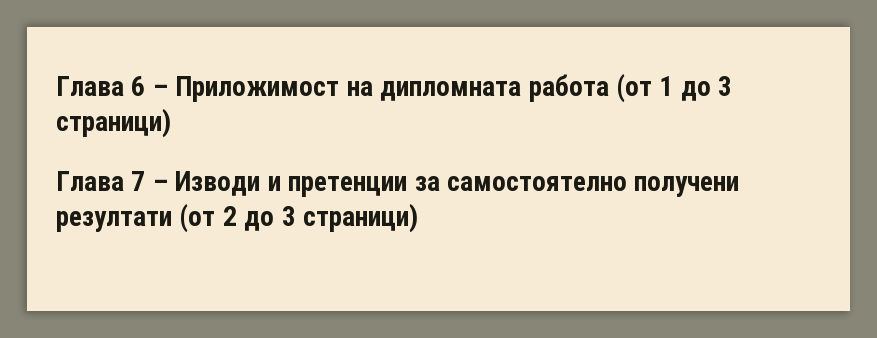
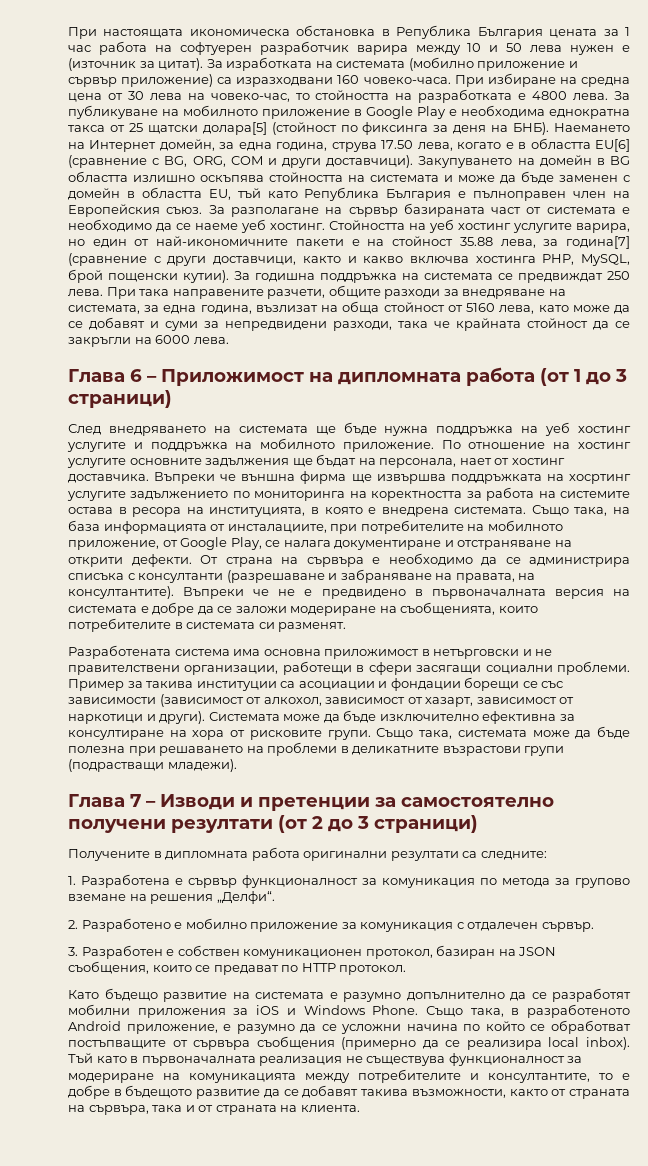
+ При настоящата икономическа обстановка в Република България цената за 1 час работа на софтуерен разработчик варира между 10 и 50 лева нужен е (източник за цитат). За изработката на системата (мобилно приложение и сървър приложение) са изразходвани 160 човеко-часа. При избиране на средна цена от 30 лева на човеко-час, то стойността на разработката е 4800 лева. За публикуване на мобилното приложение в Google Play е необходима еднократна такса от 25 щатски долара[5] (стойност по фиксинга за деня на БНБ). Наемането на Интернет домейн, за една година, струва 17.50 лева, когато е в областта EU[6] (сравнение с BG, ORG, COM и други доставчици). Закупуването на домейн в BG областта излишно оскъпява стойността на системата и може да бъде заменен с домейн в областта EU, тъй като Република България е пълноправен член на Европейския съюз. За разполагане на сървър базираната част от системата е необходимо да се наеме уеб хостинг. Стойността на уеб хостинг услугите варира, но един от най-икономичните пакети е на стойност 35.88 лева, за година[7] (сравнение с други доставчици, както и какво включва хостинга PHP, MySQL, брой пощенски кутии). За годишна поддръжка на системата се предвиждат 250 лева. При така направените разчети, общите разходи за внедряване на системата, за една година, възлизат на обща стойност от 5160 лева, като може да се добавят и суми за непредвидени разходи, така че крайната стойност да се закръгли на 6000 лева.
+ След внедряването на системата ще бъде нужна поддръжка на уеб хостинг услугите и поддръжка на мобилното приложение. По отношение на хостинг услугите основните задължения ще бъдат на персонала, нает от хостинг доставчика. Въпреки че външна фирма ще извършва поддръжката на хосртинг услугите задължението по мониторинга на коректността за работа на системите остава в ресора на институцията, в която е внедрена системата. Също така, на база информацията от инсталациите, при потребителите на мобилното приложение, от Google Play, се налага документиране и отстраняване на открити дефекти. От страна на сървъра е необходимо да се администрира списъка с консултанти (разрешаване и забраняване на правата, на консултантите). Въпреки че не е предвидено в първоначалната версия на системата е добре да се заложи модериране на съобщенията, които потребителите в системата си разменят.
+ Разработената система има основна приложимост в нетърговски и не правителствени организации, работещи в сфери засягащи социални проблеми. Пример за такива институции са асоциации и фондации борещи се със зависимости (зависимост от алкохол, зависимост от хазарт, зависимост от наркотици и други). Системата може да бъде изключително ефективна за консултиране на хора от рисковите групи. Също така, системата може да бъде полезна при решаването на проблеми в деликатните възрастови групи (подрастващи младежи).
+ Получените в дипломната работа оригинални резултати са следните:
+ 1. Разработена е сървър функционалност за комуникация по метода за групово вземане на решения „Делфи“.
+ 2. Разработено е мобилно приложение за комуникация с отдалечен сървър.
+ 3. Разработен е собствен комуникационен протокол, базиран на JSON съобщения, които се предават по HTTP протокол.
+ Като бъдещо развитие на системата е разумно допълнително да се разработят мобилни приложения за iOS и Windows Phone. Също така, в разработеното Android приложение, е разумно да се усложни начина по който се обработват постъпващите от сървъра съобщения (примерно да се реализира local inbox). Тъй като в първоначалната реализация не съществува функционалност за модериране на комуникацията между потребителите и консултантите, то е добре в бъдещото развитие да се добавят такива възможности, както от страната на сървъра, така и от страната на клиента.

